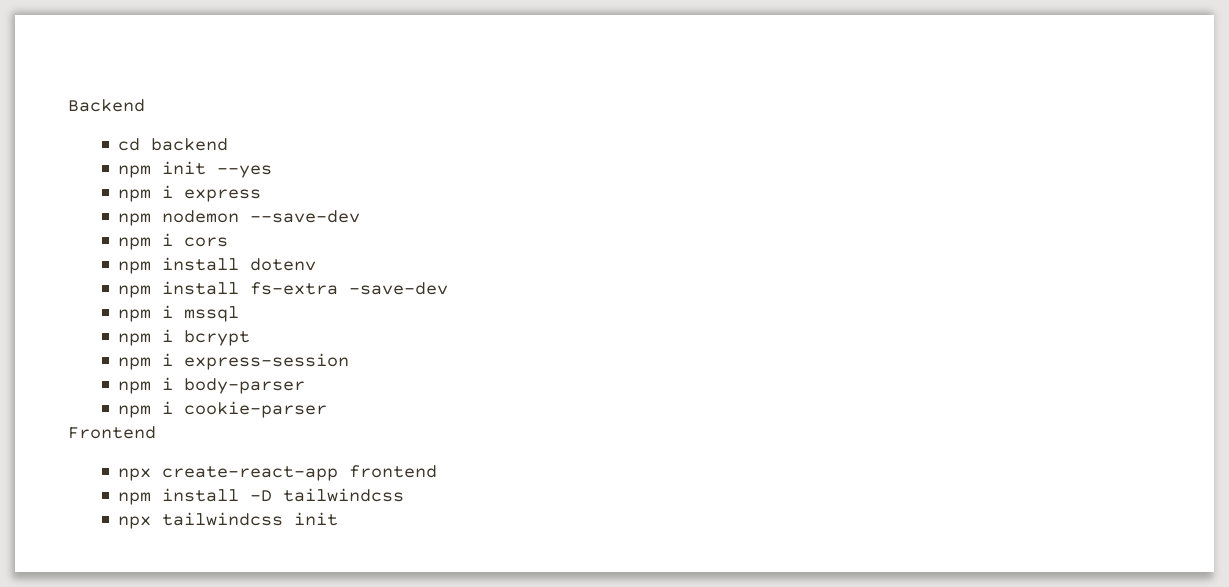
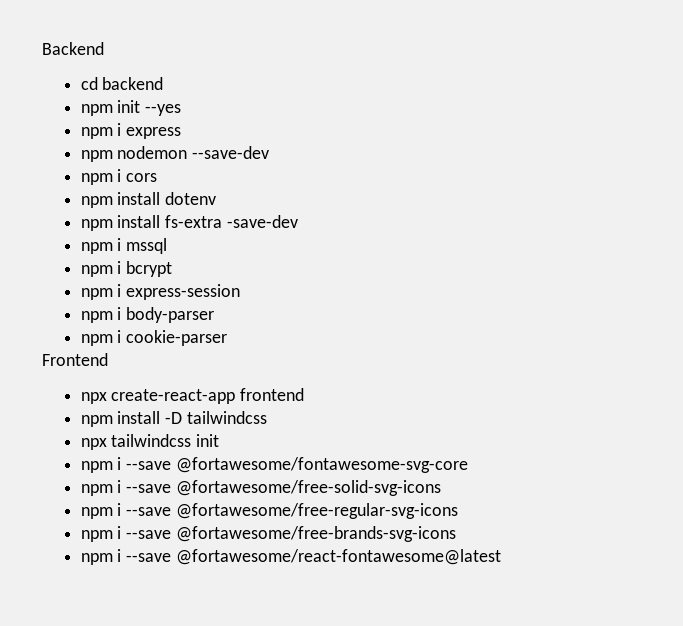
+ npm i --save @fortawesome/fontawesome-svg-core
+ npm i --save @fortawesome/free-solid-svg-icons
+ npm i --save @fortawesome/free-regular-svg-icons
+ npm i --save @fortawesome/free-brands-svg-icons
+ npm i --save @fortawesome/react-fontawesome@latest

